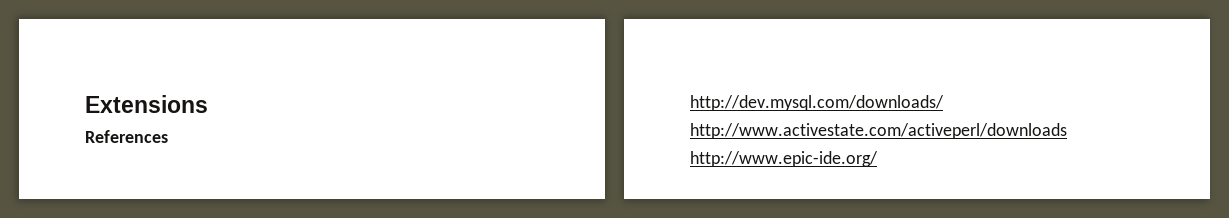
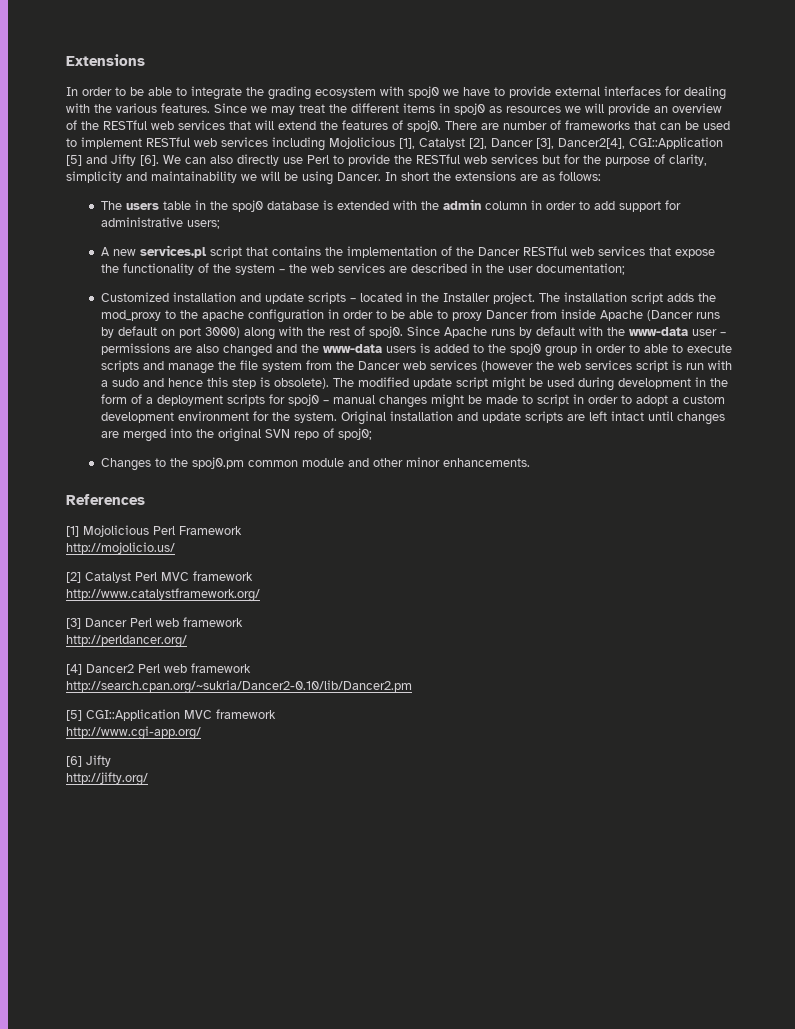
+ In order to be able to integrate the grading ecosystem with spoj0 we have to provide external interfaces for dealing with the various features. Since we may treat the different items in spoj0 as resources we will provide an overview of the RESTful web services that will extend the features of spoj0. There are number of frameworks that can be used to implement RESTful web services including Mojolicious [1], Catalyst [2], Dancer [3], Dancer2[4], CGI::Application [5] and Jifty [6]. We can also directly use Perl to provide the RESTful web services but for the purpose of clarity, simplicity and maintainability we will be using Dancer. In short the extensions are as follows:
+ The users table in the spoj0 database is extended with the admin column in order to add support for administrative users;
+ A new services.pl script that contains the implementation of the Dancer RESTful web services that expose the functionality of the system – the web services are described in the user documentation;
+ Customized installation and update scripts – located in the Installer project. The installation script adds the mod_proxy to the apache configuration in order to be able to proxy Dancer from inside Apache (Dancer runs by default on port 3000) along with the rest of spoj0. Since Apache runs by default with the www-data user – permissions are also changed and the www-data users is added to the spoj0 group in order to able to execute scripts and manage the file system from the Dancer web services (however the web services script is run with a sudo and hence this step is obsolete). The modified update script might be used during development in the form of a deployment scripts for spoj0 – manual changes might be made to script in order to adopt a custom development environment for the system. Original installation and update scripts are left intact until changes are merged into the original SVN repo of spoj0;
+ Changes to the spoj0.pm common module and other minor enhancements.
  References
- http://dev.mysql.com/downloads/
- http://www.activestate.com/activeperl/downloads
- http://www.epic-ide.org/
+ [1] Mojolicious Perl Framework
+ http://mojolicio.us/
+ [2] Catalyst Perl MVC framework
+ http://www.catalystframework.org/
+ [3] Dancer Perl web framework
+ http://perldancer.org/
+ [4] Dancer2 Perl web framework
+ http://search.cpan.org/~sukria/Dancer2-0.10/lib/Dancer2.pm
+ [5] CGI::Application MVC framework
+ http://www.cgi-app.org/
+ [6] Jifty
+ http://jifty.org/

